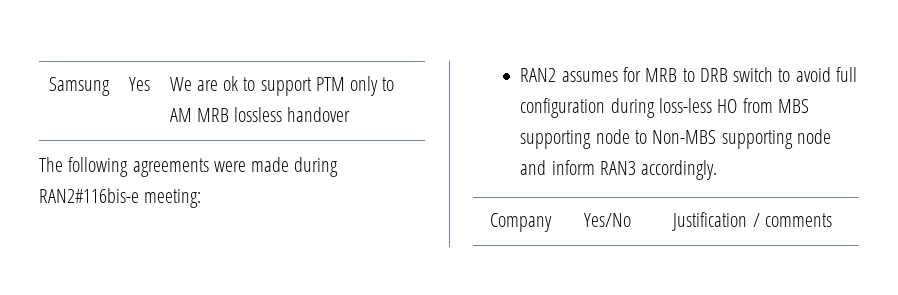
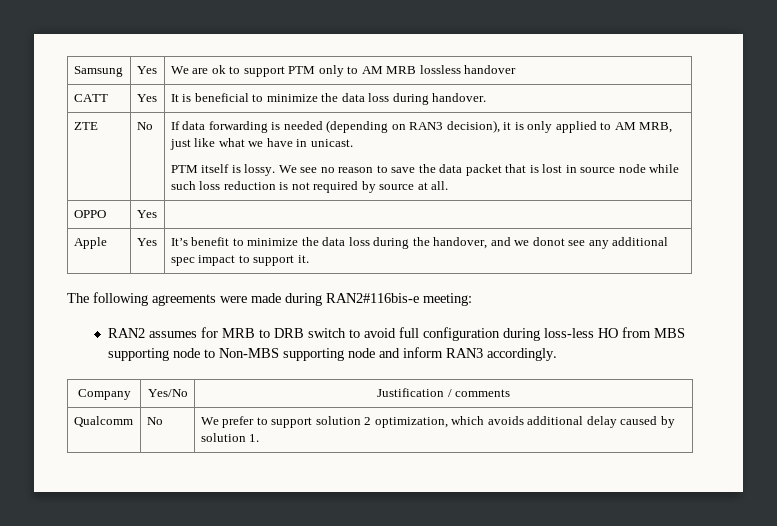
+ CATT | Yes | It is beneficial to minimize the data loss during handover.
+ ZTE | No | If data forwarding is needed (depending on RAN3 decision), it is only applied to AM MRB, just like what we have in unicast.
+ PTM itself is lossy. We see no reason to save the data packet that is lost in source node while such loss reduction is not required by source at all.
+ OPPO | Yes |
+ Apple | Yes | It’s benefit to minimize the data loss during the handover, and we donot see any additional spec impact to support it.
+ Qualcomm | No | We prefer to support solution 2 optimization, which avoids additional delay caused by solution 1.

